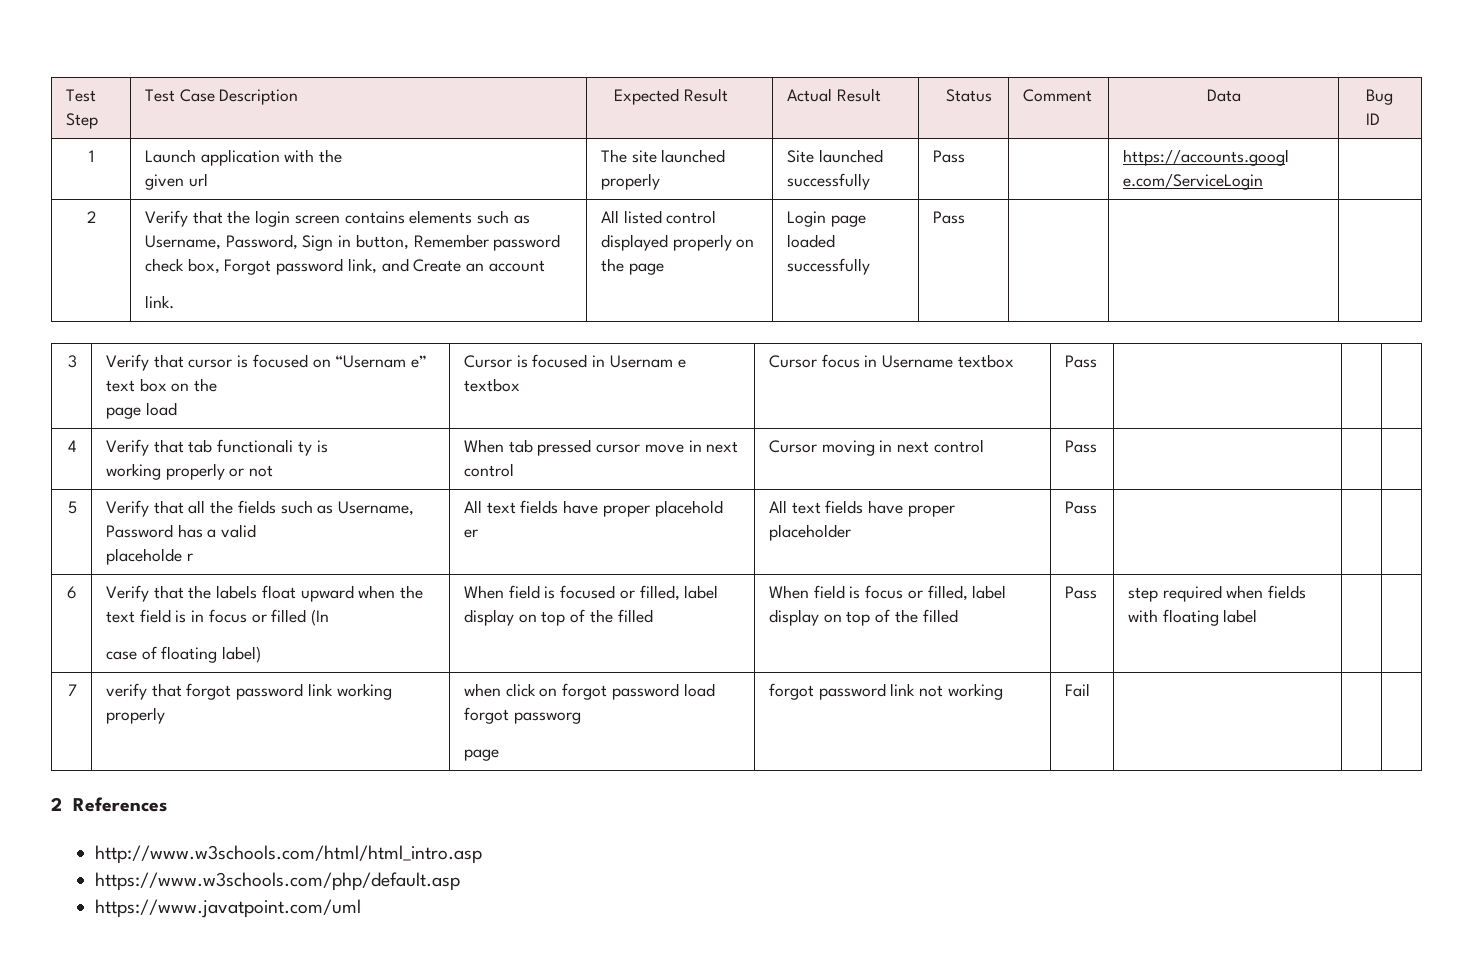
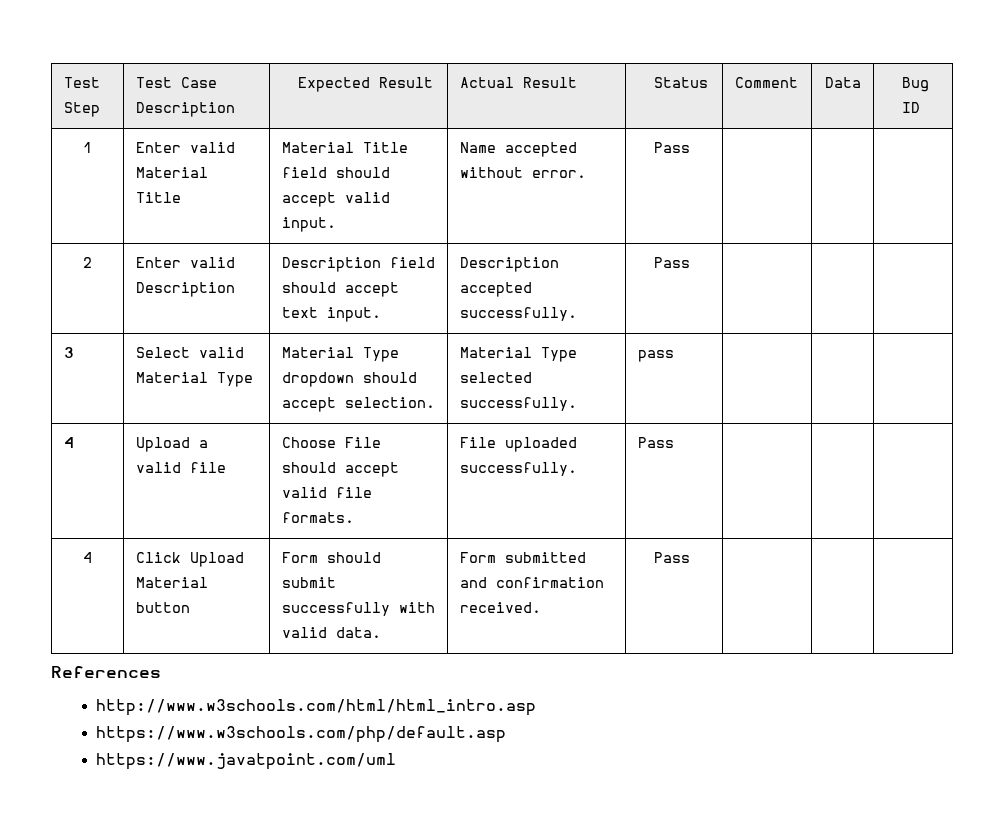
- 1 | Launch application with the
- given url | The site launched properly | Site launched successfully | Pass | | https://accounts.googl e.com/ServiceLogin |
+ 1 | Enter valid Material Title | Material Title field should accept valid input. | Name accepted without error. | Pass | | |
- 2 | Verify that the login screen contains elements such as Username, Password, Sign in button, Remember password check box, Forgot password link, and Create an account
- link. | All listed control displayed properly on the page | Login page loaded successfully | Pass | | |
- 3 | Verify that cursor is focused on “Usernam e” text box on the
- page load | Cursor is focused in Usernam e textbox | Cursor focus in Username textbox | Pass | | |
- 4 | Verify that tab functionali ty is
- working properly or not | When tab pressed cursor move in next control | Cursor moving in next control | Pass | | |
- 5 | Verify that all the fields such as Username, Password has a valid
- placeholde r | All text fields have proper placehold er | All text fields have proper placeholder | Pass | | |
- 6 | Verify that the labels float upward when the text field is in focus or filled (In
- case of floating label) | When field is focused or filled, label display on top of the filled | When field is focus or filled, label display on top of the filled | Pass | step required when fields with floating label | |
- 7 | verify that forgot password link working properly | when click on forgot password load forgot passworg
- page | forgot password link not working | Fail | | |
- 2 References
+ 2 | Enter valid Description | Description field should accept text input. | Description accepted successfully. | Pass | | |
+ 3 | Select valid Material Type | Material Type dropdown should accept selection. | Material Type selected successfully. | pass | | |
+ 4 | Upload a valid file | Choose File should accept valid file formats. | File uploaded successfully. | Pass | | |
+ 4 | Click Upload Material button | Form should submit successfully with valid data. | Form submitted and confirmation received. | Pass | | |
+ References

